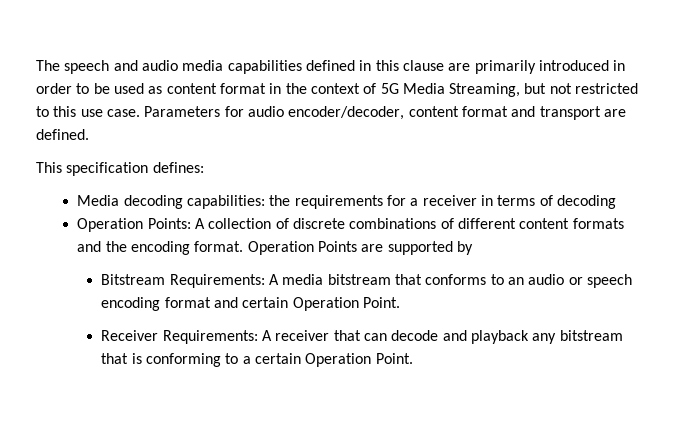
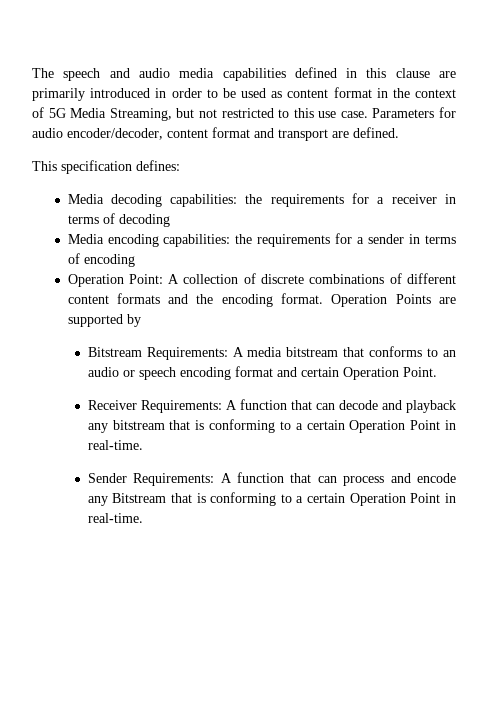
- Operation Points: A collection of discrete combinations of different content formats and the encoding format.
+ Media encoding capabilities: the requirements for a sender in terms of encoding
+ Operation Point: A collection of discrete combinations of different content formats and the encoding format.
- Receiver Requirements: A receiver that can decode and playback any bitstream that is conforming to a certain Operation Point.
+ Receiver Requirements: A function that can decode and playback any bitstream that is conforming to a certain Operation Point in real-time.
+ Sender Requirements: A function that can process and encode any Bitstream that is conforming to a certain Operation Point in real-time.

